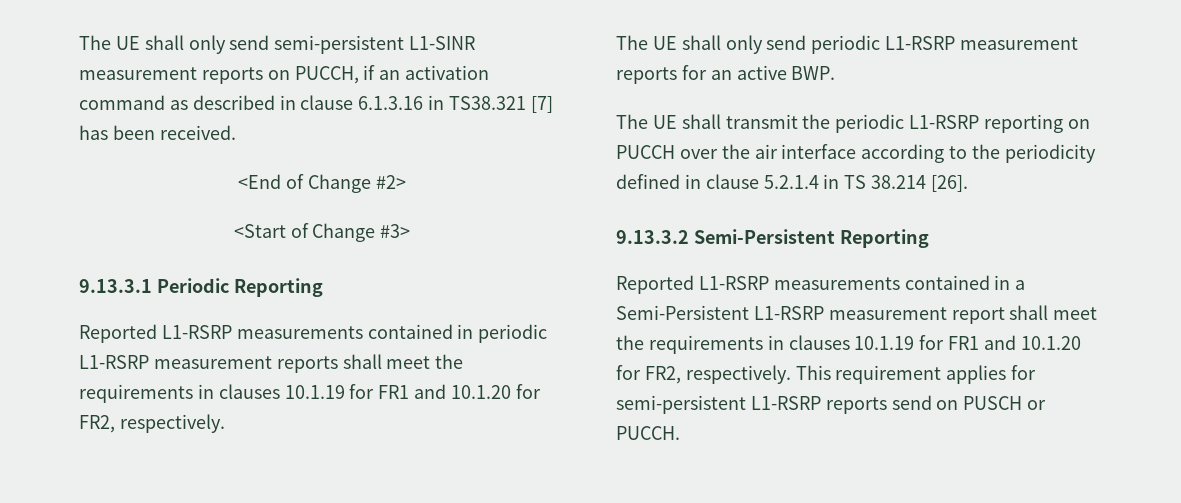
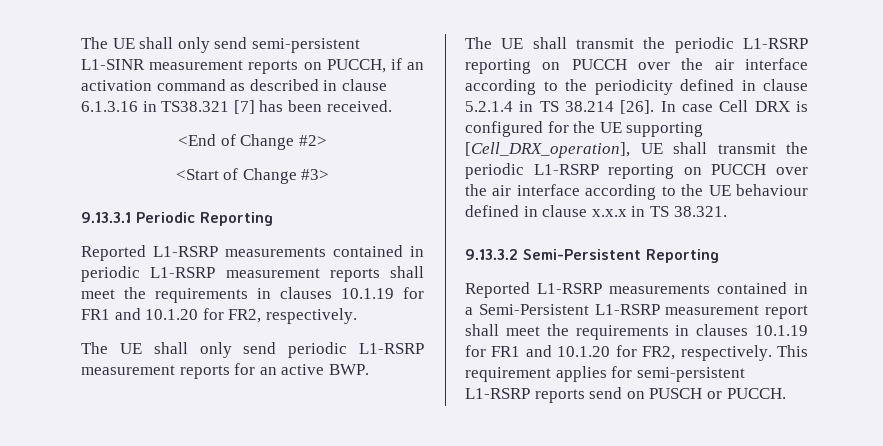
+ In case Cell DRX is configured for the UE supporting [Cell_DRX_operation], UE shall transmit the periodic L1-RSRP reporting on PUCCH over the air interface according to the UE behaviour defined in clause x.x.x in TS 38.321.

